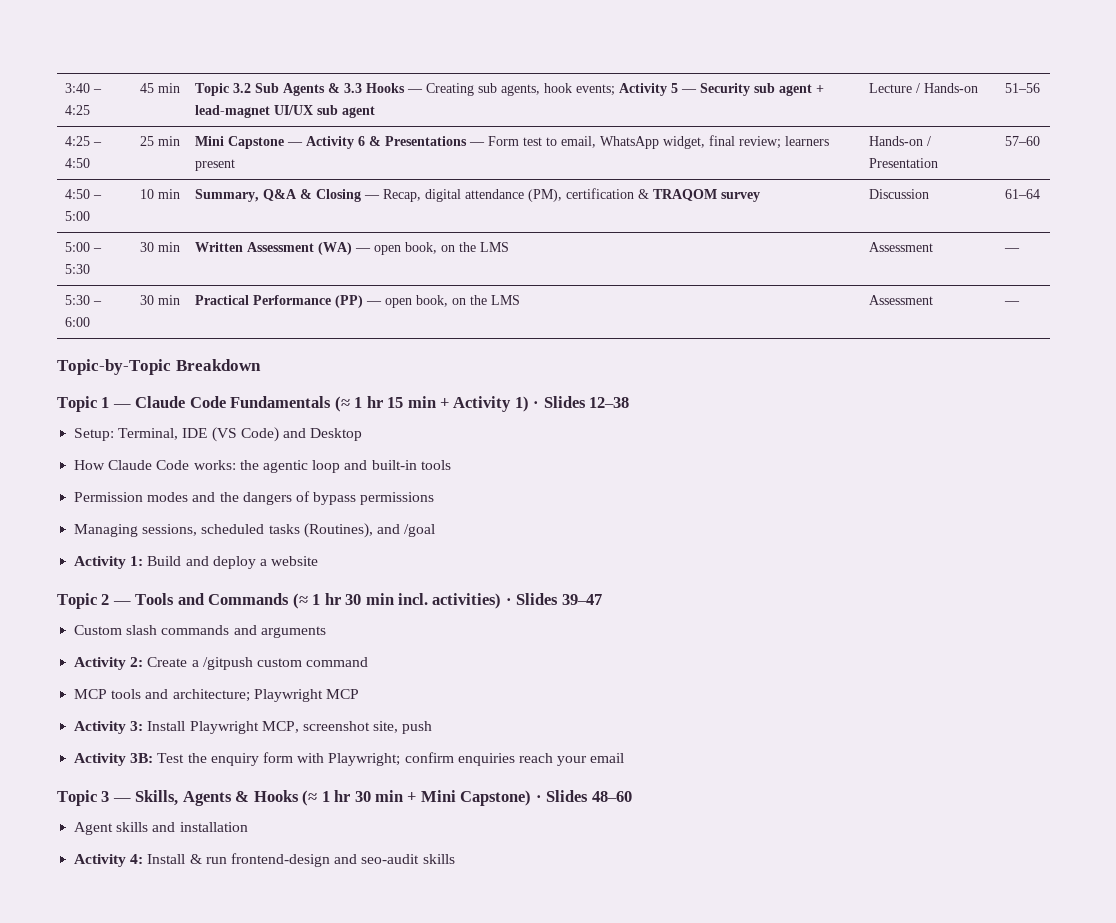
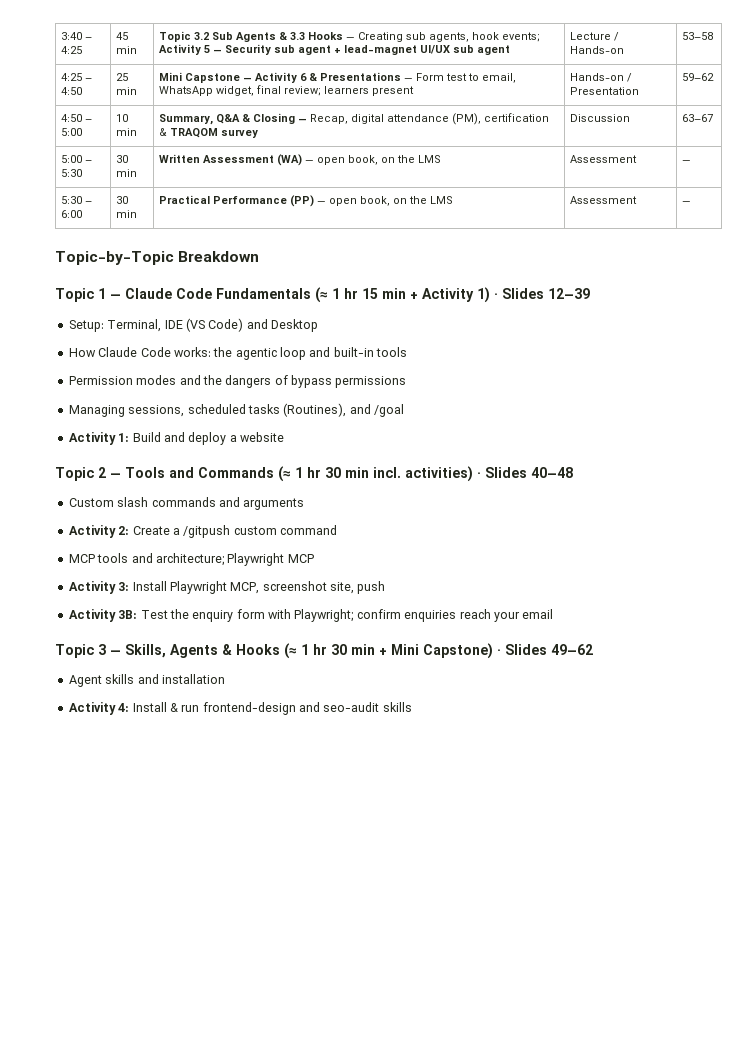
- 3:40 – 4:25 | 45 min | Topic 3.2 Sub Agents & 3.3 Hooks — Creating sub agents, hook events; Activity 5 — Security sub agent + lead-magnet UI/UX sub agent | Lecture / Hands-on | 51–56
+ 3:40 – 4:25 | 45 min | Topic 3.2 Sub Agents & 3.3 Hooks — Creating sub agents, hook events; Activity 5 — Security sub agent + lead-magnet UI/UX sub agent | Lecture / Hands-on | 53–58
- 4:25 – 4:50 | 25 min | Mini Capstone — Activity 6 & Presentations — Form test to email, WhatsApp widget, final review; learners present | Hands-on / Presentation | 57–60
+ 4:25 – 4:50 | 25 min | Mini Capstone — Activity 6 & Presentations — Form test to email, WhatsApp widget, final review; learners present | Hands-on / Presentation | 59–62
- 4:50 – 5:00 | 10 min | Summary, Q&A & Closing — Recap, digital attendance (PM), certification & TRAQOM survey | Discussion | 61–64
+ 4:50 – 5:00 | 10 min | Summary, Q&A & Closing — Recap, digital attendance (PM), certification & TRAQOM survey | Discussion | 63–67
- Topic 1 — Claude Code Fundamentals (≈ 1 hr 15 min + Activity 1) · Slides 12–38
+ Topic 1 — Claude Code Fundamentals (≈ 1 hr 15 min + Activity 1) · Slides 12–39
- Topic 2 — Tools and Commands (≈ 1 hr 30 min incl. activities) · Slides 39–47
+ Topic 2 — Tools and Commands (≈ 1 hr 30 min incl. activities) · Slides 40–48
- Topic 3 — Skills, Agents & Hooks (≈ 1 hr 30 min + Mini Capstone) · Slides 48–60
+ Topic 3 — Skills, Agents & Hooks (≈ 1 hr 30 min + Mini Capstone) · Slides 49–62

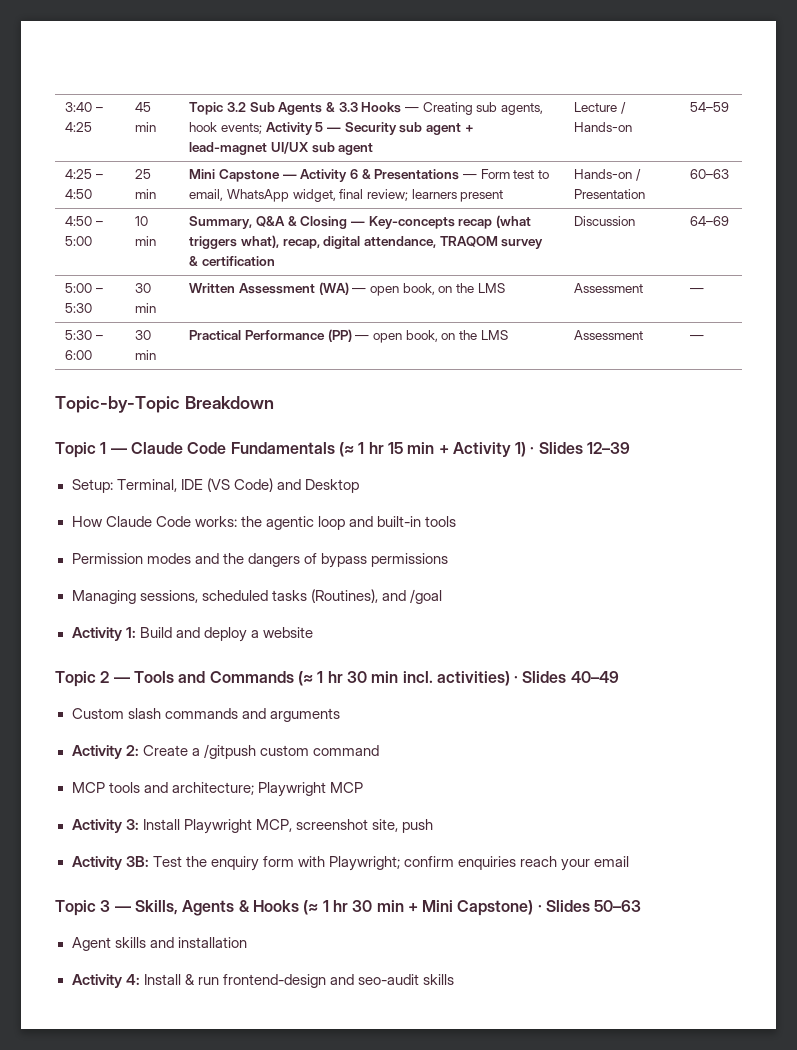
- 3:40 – 4:25 | 45 min | Topic 3.2 Sub Agents & 3.3 Hooks — Creating sub agents, hook events; Activity 5 — Security sub agent + lead-magnet UI/UX sub agent | Lecture / Hands-on | 53–58
+ 3:40 – 4:25 | 45 min | Topic 3.2 Sub Agents & 3.3 Hooks — Creating sub agents, hook events; Activity 5 — Security sub agent + lead-magnet UI/UX sub agent | Lecture / Hands-on | 54–59
- 4:25 – 4:50 | 25 min | Mini Capstone — Activity 6 & Presentations — Form test to email, WhatsApp widget, final review; learners present | Hands-on / Presentation | 59–62
+ 4:25 – 4:50 | 25 min | Mini Capstone — Activity 6 & Presentations — Form test to email, WhatsApp widget, final review; learners present | Hands-on / Presentation | 60–63
- 4:50 – 5:00 | 10 min | Summary, Q&A & Closing — Recap, digital attendance (PM), certification & TRAQOM survey | Discussion | 63–67
+ 4:50 – 5:00 | 10 min | Summary, Q&A & Closing — Key-concepts recap (what triggers what), recap, digital attendance, TRAQOM survey & certification | Discussion | 64–69
- Topic 2 — Tools and Commands (≈ 1 hr 30 min incl. activities) · Slides 40–48
+ Topic 2 — Tools and Commands (≈ 1 hr 30 min incl. activities) · Slides 40–49
- Topic 3 — Skills, Agents & Hooks (≈ 1 hr 30 min + Mini Capstone) · Slides 49–62
+ Topic 3 — Skills, Agents & Hooks (≈ 1 hr 30 min + Mini Capstone) · Slides 50–63

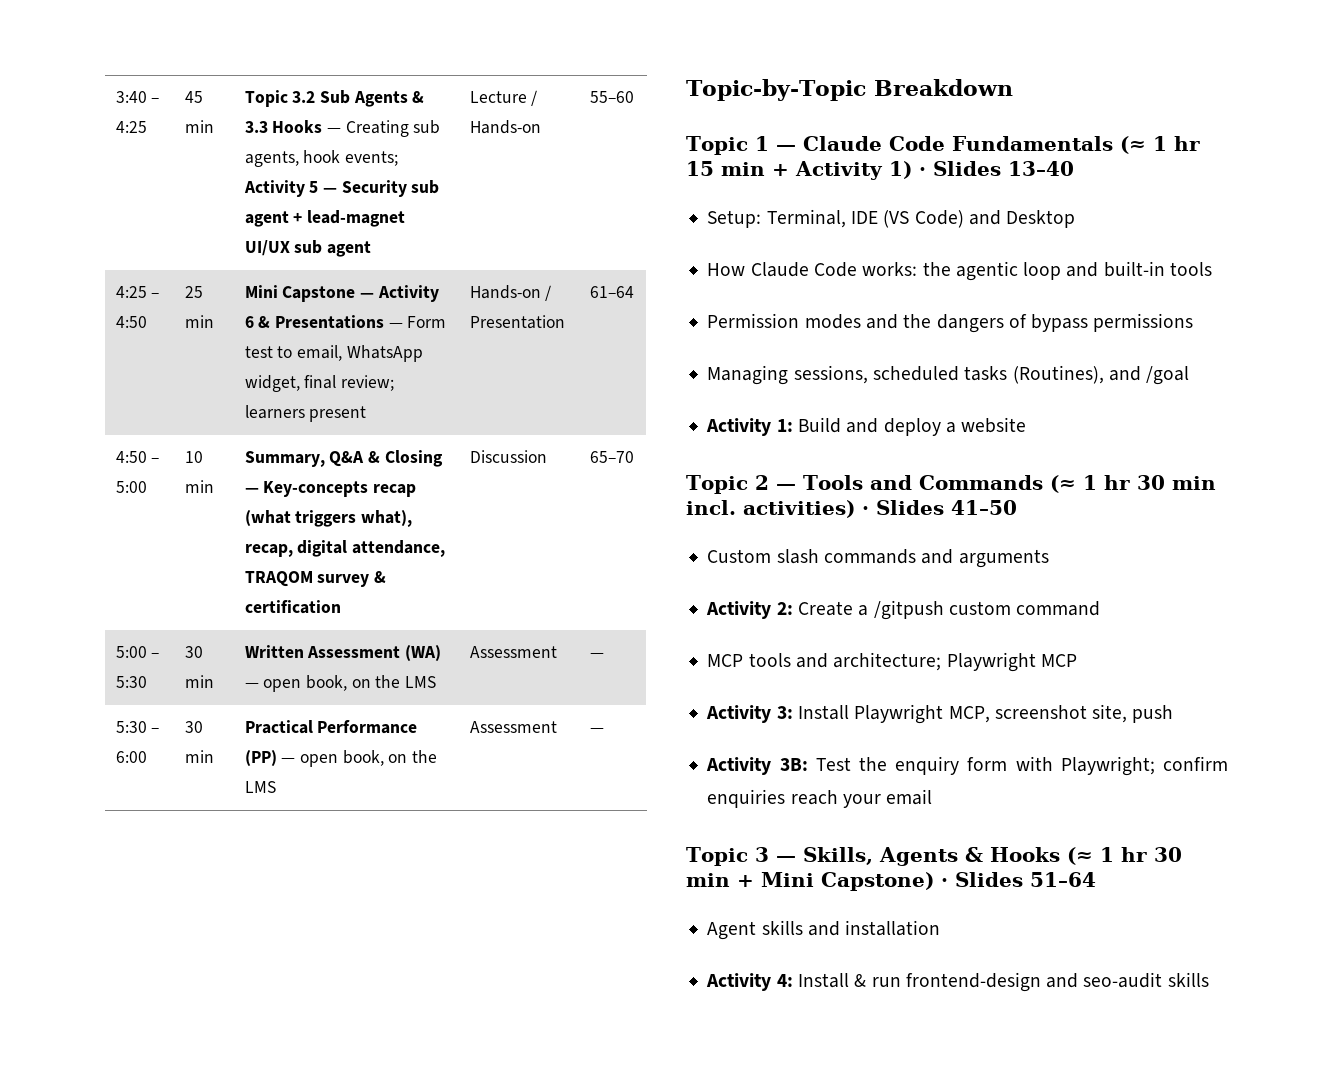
- 3:40 – 4:25 | 45 min | Topic 3.2 Sub Agents & 3.3 Hooks — Creating sub agents, hook events; Activity 5 — Security sub agent + lead-magnet UI/UX sub agent | Lecture / Hands-on | 54–59
+ 3:40 – 4:25 | 45 min | Topic 3.2 Sub Agents & 3.3 Hooks — Creating sub agents, hook events; Activity 5 — Security sub agent + lead-magnet UI/UX sub agent | Lecture / Hands-on | 55–60
- 4:25 – 4:50 | 25 min | Mini Capstone — Activity 6 & Presentations — Form test to email, WhatsApp widget, final review; learners present | Hands-on / Presentation | 60–63
+ 4:25 – 4:50 | 25 min | Mini Capstone — Activity 6 & Presentations — Form test to email, WhatsApp widget, final review; learners present | Hands-on / Presentation | 61–64
- 4:50 – 5:00 | 10 min | Summary, Q&A & Closing — Key-concepts recap (what triggers what), recap, digital attendance, TRAQOM survey & certification | Discussion | 64–69
+ 4:50 – 5:00 | 10 min | Summary, Q&A & Closing — Key-concepts recap (what triggers what), recap, digital attendance, TRAQOM survey & certification | Discussion | 65–70
- Topic 1 — Claude Code Fundamentals (≈ 1 hr 15 min + Activity 1) · Slides 12–39
+ Topic 1 — Claude Code Fundamentals (≈ 1 hr 15 min + Activity 1) · Slides 13–40
- Topic 2 — Tools and Commands (≈ 1 hr 30 min incl. activities) · Slides 40–49
+ Topic 2 — Tools and Commands (≈ 1 hr 30 min incl. activities) · Slides 41–50
- Topic 3 — Skills, Agents & Hooks (≈ 1 hr 30 min + Mini Capstone) · Slides 50–63
+ Topic 3 — Skills, Agents & Hooks (≈ 1 hr 30 min + Mini Capstone) · Slides 51–64

